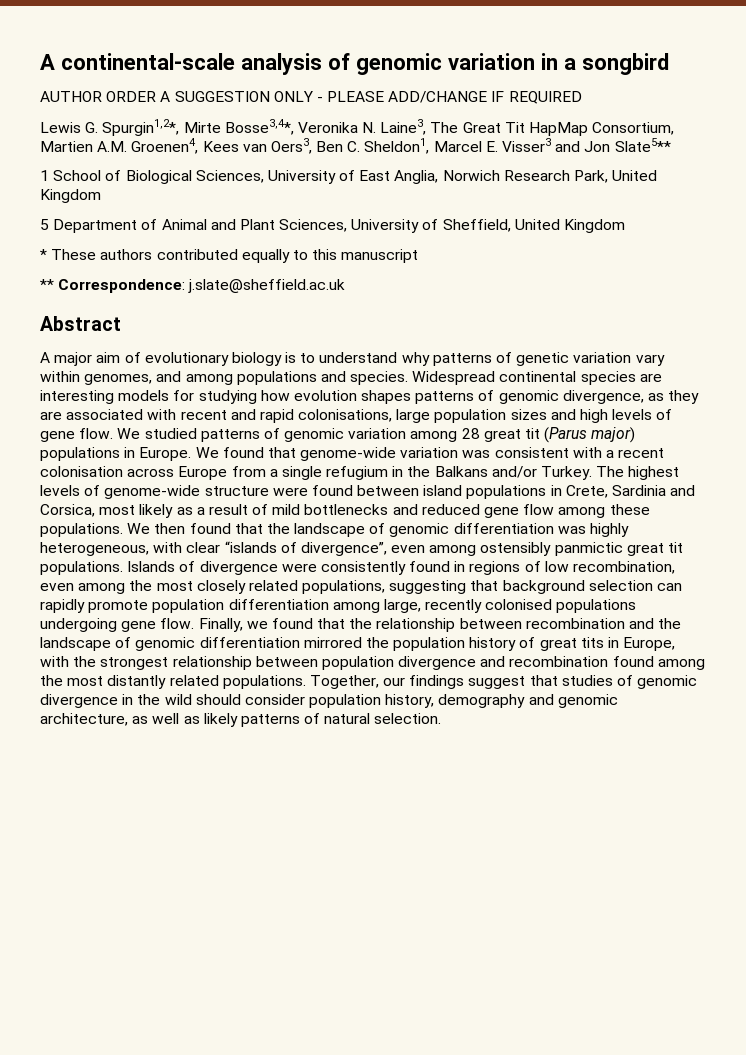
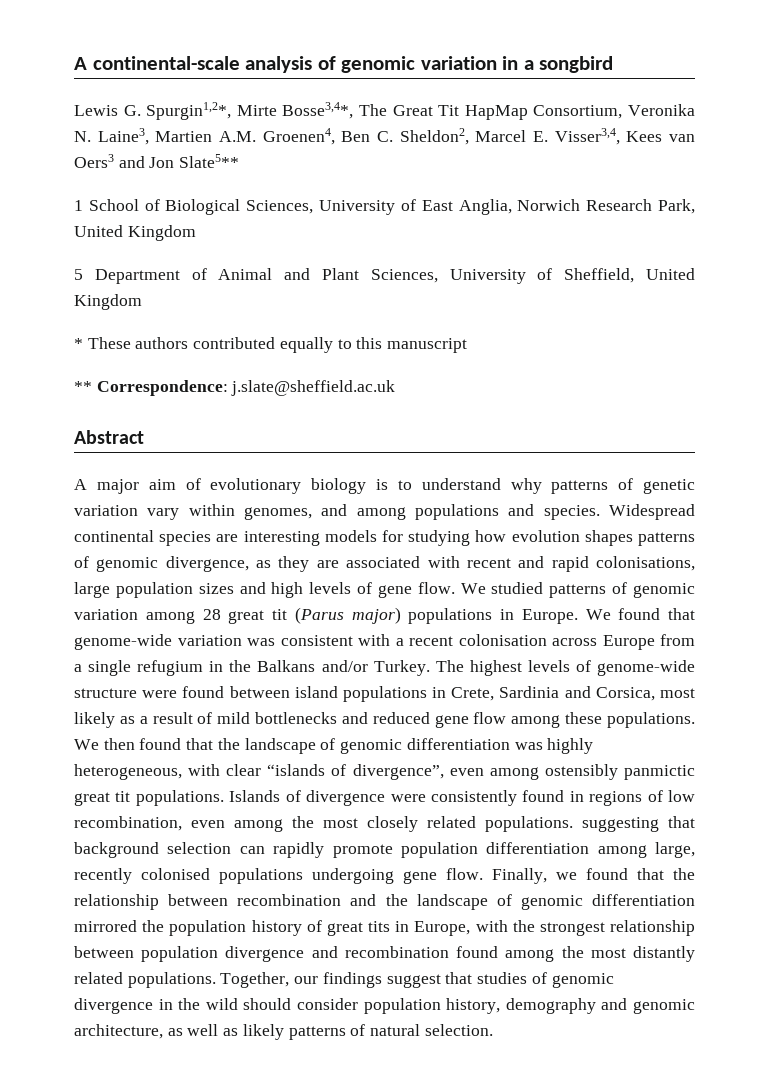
- AUTHOR ORDER A SUGGESTION ONLY - PLEASE ADD/CHANGE IF REQUIRED
- Lewis G. Spurgin1,2*, Mirte Bosse3,4*, Veronika N. Laine3, The Great Tit HapMap Consortium, Martien A.M. Groenen4, Kees van Oers3, Ben C. Sheldon1, Marcel E. Visser3 and Jon Slate5**
+ Lewis G. Spurgin1,2*, Mirte Bosse3,4*, The Great Tit HapMap Consortium, Veronika N. Laine3, Martien A.M. Groenen4, Ben C. Sheldon2, Marcel E. Visser3,4, Kees van Oers3 and Jon Slate5**
- Islands of divergence were consistently found in regions of low recombination, even among the most closely related populations, suggesting that background selection can rapidly promote population differentiation among large, recently colonised populations undergoing gene flow.
+ Islands of divergence were consistently found in regions of low recombination, even among the most closely related populations. suggesting that background selection can rapidly promote population differentiation among large, recently colonised populations undergoing gene flow.

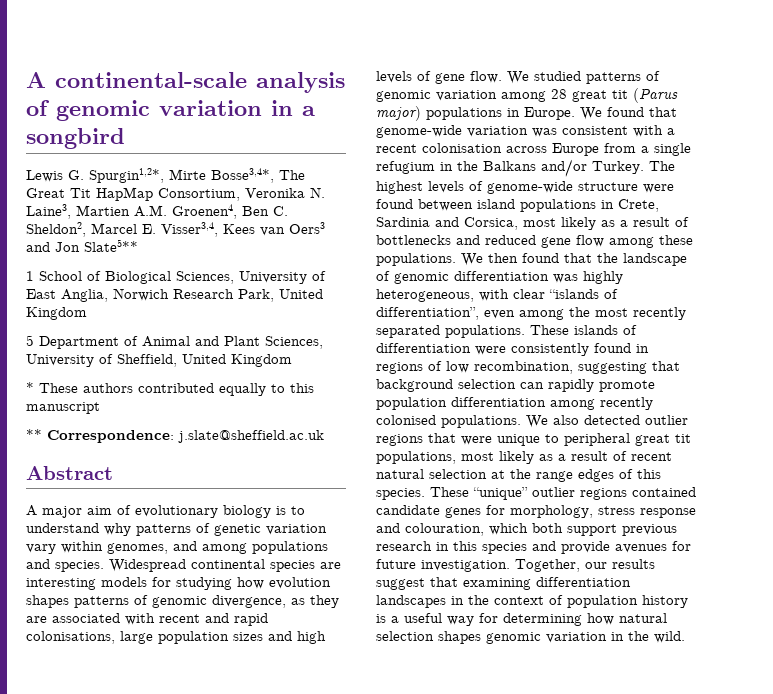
- The highest levels of genome-wide structure were found between island populations in Crete, Sardinia and Corsica, most likely as a result of mild bottlenecks and reduced gene flow among these populations.
+ The highest levels of genome-wide structure were found between island populations in Crete, Sardinia and Corsica, most likely as a result of bottlenecks and reduced gene flow among these populations.
- We then found that the landscape of genomic differentiation was highly heterogeneous, with clear “islands of divergence”, even among ostensibly panmictic great tit populations. Islands of divergence were consistently found in regions of low recombination, even among the most closely related populations. suggesting that background selection can rapidly promote population differentiation among large, recently colonised populations undergoing gene flow. Finally, we found that the relationship between recombination and the landscape of genomic differentiation mirrored the population history of great tits in Europe, with the strongest relationship between population divergence and recombination found among the most distantly related populations. Together, our findings suggest that studies of genomic divergence in the wild should consider population history, demography and genomic architecture, as well as likely patterns of natural selection.
+ We then found that the landscape of genomic differentiation was highly heterogeneous, with clear “islands of differentiation”, even among the most recently separated populations. These islands of differentiation were consistently found in regions of low recombination, suggesting that background selection can rapidly promote population differentiation among recently colonised populations. We also detected outlier regions that were unique to peripheral great tit populations, most likely as a result of recent natural selection at the range edges of this species. These “unique” outlier regions contained candidate genes for morphology, stress response and colouration, which both support previous research in this species and provide avenues for future investigation. Together, our results suggest that examining differentiation landscapes in the context of population history is a useful way for determining how natural selection shapes genomic variation in the wild.

